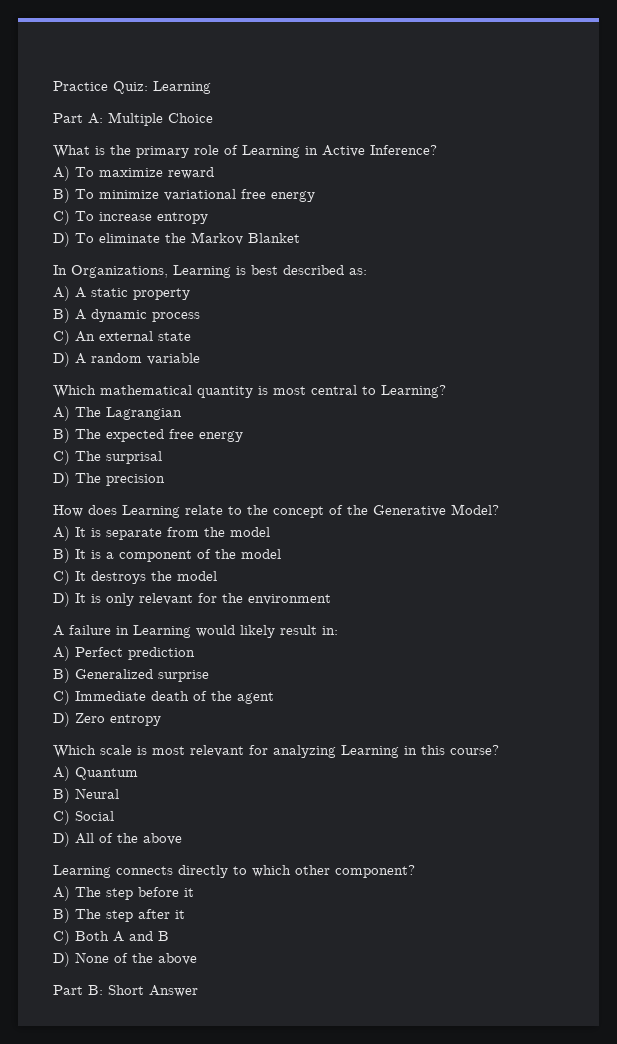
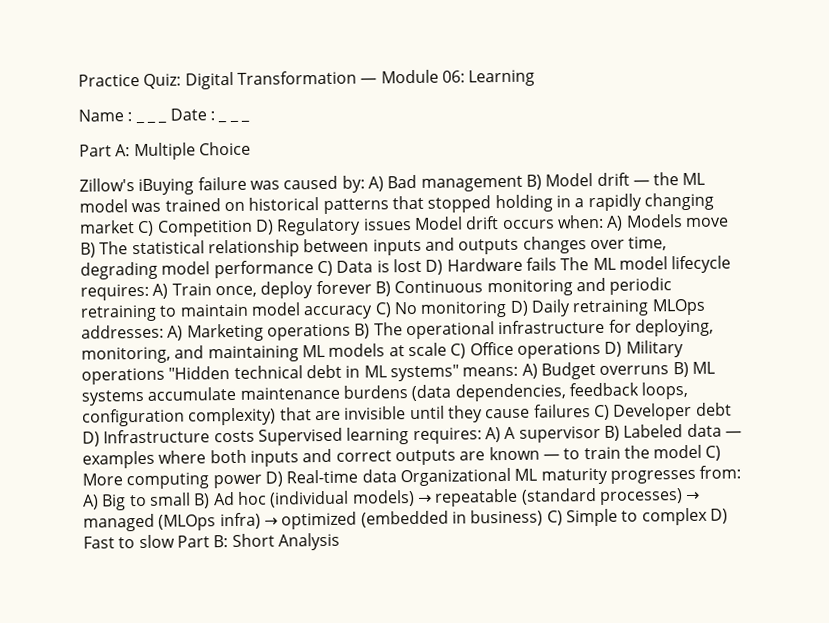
- Practice Quiz: Learning
+ Practice Quiz: Digital Transformation — Module 06: Learning
+ Name : _ _ _ Date : _ _ _
  Part A: Multiple Choice
- What is the primary role of Learning in Active Inference?
- A) To maximize reward
- B) To minimize variational free energy
- C) To increase entropy
- D) To eliminate the Markov Blanket
- In Organizations, Learning is best described as:
- A) A static property
- B) A dynamic process
- C) An external state
- D) A random variable
- Which mathematical quantity is most central to Learning?
- A) The Lagrangian
- B) The expected free energy
- C) The surprisal
- D) The precision
- How does Learning relate to the concept of the Generative Model?
- A) It is separate from the model
- B) It is a component of the model
- C) It destroys the model
- D) It is only relevant for the environment
- A failure in Learning would likely result in:
- A) Perfect prediction
- B) Generalized surprise
- C) Immediate death of the agent
- D) Zero entropy
- Which scale is most relevant for analyzing Learning in this course?
- A) Quantum
- B) Neural
- C) Social
- D) All of the above
- Learning connects directly to which other component?
- A) The step before it
- B) The step after it
- C) Both A and B
- D) None of the above
- Part B: Short Answer
+ Zillow's iBuying failure was caused by: A) Bad management B) Model drift — the ML model was trained on historical patterns that stopped holding in a rapidly changing market C) Competition D) Regulatory issues Model drift occurs when: A) Models move B) The statistical relationship between inputs and outputs changes over time, degrading model performance C) Data is lost D) Hardware fails The ML model lifecycle requires: A) Train once, deploy forever B) Continuous monitoring and periodic retraining to maintain model accuracy C) No monitoring D) Daily retraining MLOps addresses: A) Marketing operations B) The operational infrastructure for deploying, monitoring, and maintaining ML models at scale C) Office operations D) Military operations "Hidden technical debt in ML systems" means: A) Budget overruns B) ML systems accumulate maintenance burdens (data dependencies, feedback loops, configuration complexity) that are invisible until they cause failures C) Developer debt D) Infrastructure costs Supervised learning requires: A) A supervisor B) Labeled data — examples where both inputs and correct outputs are known — to train the model C) More computing power D) Real-time data Organizational ML maturity progresses from: A) Big to small B) Ad hoc (individual models) → repeatable (standard processes) → managed (MLOps infra) → optimized (embedded in business) C) Simple to complex D) Fast to slow Part B: Short Analysis

